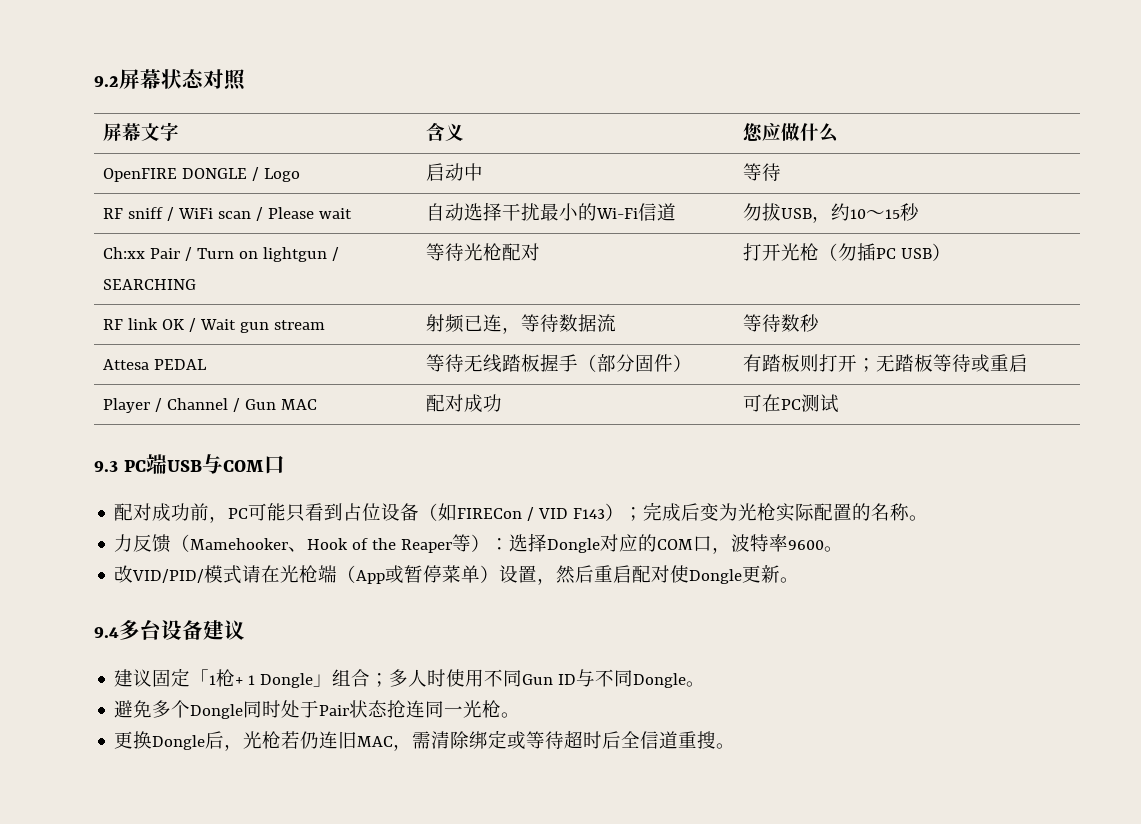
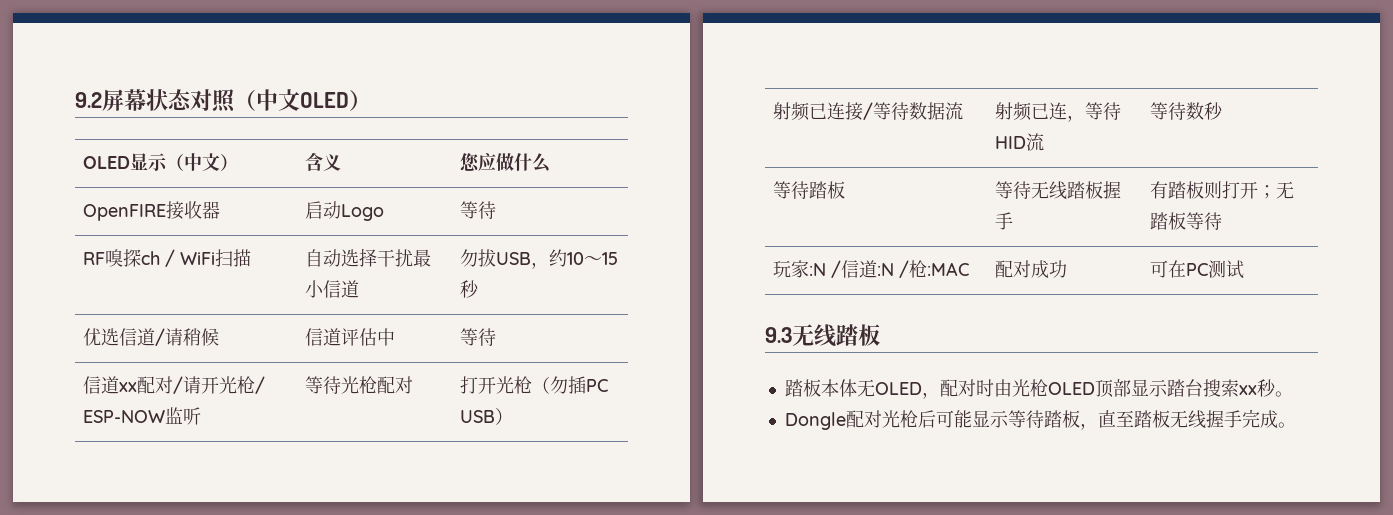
- 9.2屏幕状态对照
- 屏幕文字 | 含义 | 您应做什么
+ 9.2屏幕状态对照（中文OLED）
+ OLED显示（中文） | 含义 | 您应做什么
- OpenFIRE DONGLE / Logo | 启动中 | 等待
+ OpenFIRE接收器 | 启动Logo | 等待
- RF sniff / WiFi scan / Please wait | 自动选择干扰最小的Wi-Fi信道 | 勿拔USB，约10～15秒
+ RF嗅探ch / WiFi扫描 | 自动选择干扰最小信道 | 勿拔USB，约10～15秒
- Ch:xx Pair / Turn on lightgun / SEARCHING | 等待光枪配对 | 打开光枪（勿插PC USB）
+ 优选信道/请稍候 | 信道评估中 | 等待
+ 信道xx配对/请开光枪/ ESP-NOW监听 | 等待光枪配对 | 打开光枪（勿插PC USB）
- RF link OK / Wait gun stream | 射频已连，等待数据流 | 等待数秒
+ 射频已连接/等待数据流 | 射频已连，等待HID流 | 等待数秒
- Attesa PEDAL | 等待无线踏板握手（部分固件） | 有踏板则打开；无踏板等待或重启
- Player / Channel / Gun MAC | 配对成功 | 可在PC测试
+ 等待踏板 | 等待无线踏板握手 | 有踏板则打开；无踏板等待
+ 玩家:N /信道:N /枪:MAC | 配对成功 | 可在PC测试
- 9.3 PC端USB与COM口
- 配对成功前，PC可能只看到占位设备（如FIRECon / VID F143）；完成后变为光枪实际配置的名称。
- 力反馈（Mamehooker、Hook of the Reaper等）：选择Dongle对应的COM口，波特率9600。
- 改VID/PID/模式请在光枪端（App或暂停菜单）设置，然后重启配对使Dongle更新。
- 9.4多台设备建议
- 建议固定「1枪+ 1 Dongle」组合；多人时使用不同Gun ID与不同Dongle。
- 避免多个Dongle同时处于Pair状态抢连同一光枪。
- 更换Dongle后，光枪若仍连旧MAC，需清除绑定或等待超时后全信道重搜。
+ 9.3无线踏板
+ 踏板本体无OLED，配对时由光枪OLED顶部显示踏台搜索xx秒。
+ Dongle配对光枪后可能显示等待踏板，直至踏板无线握手完成。

